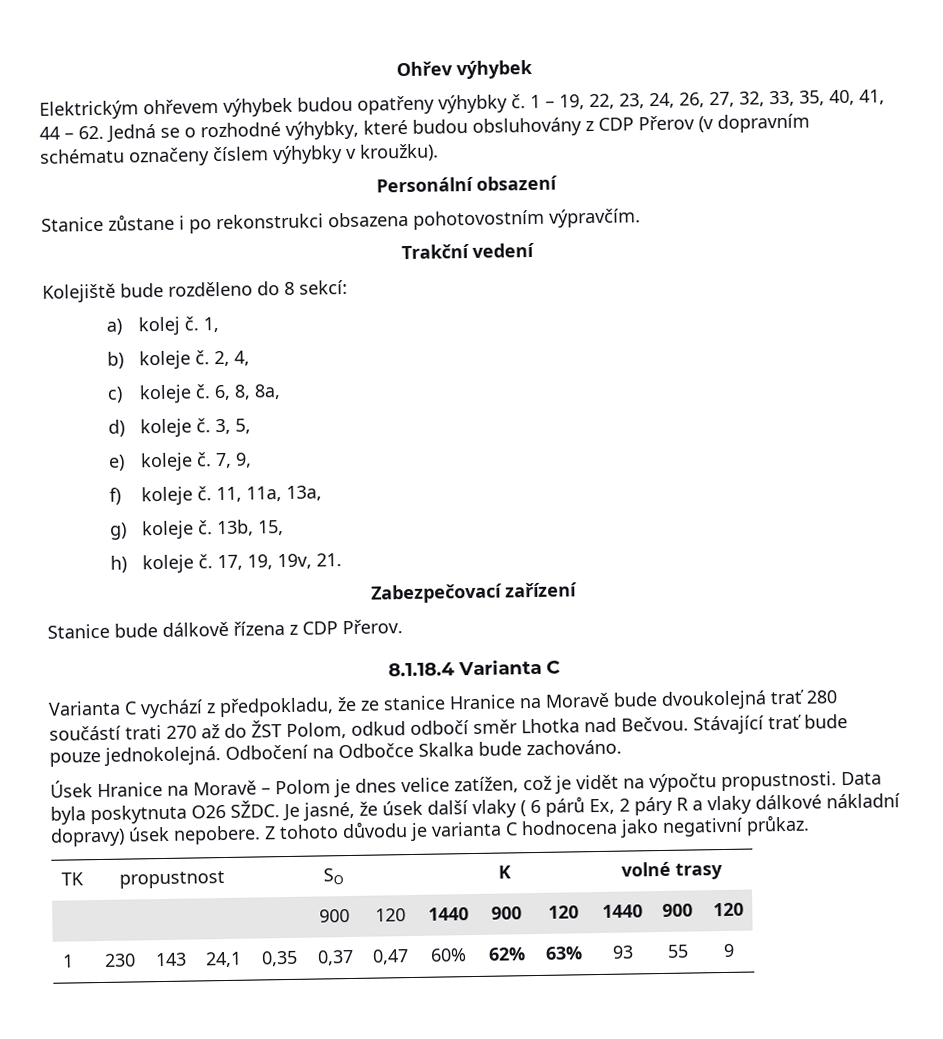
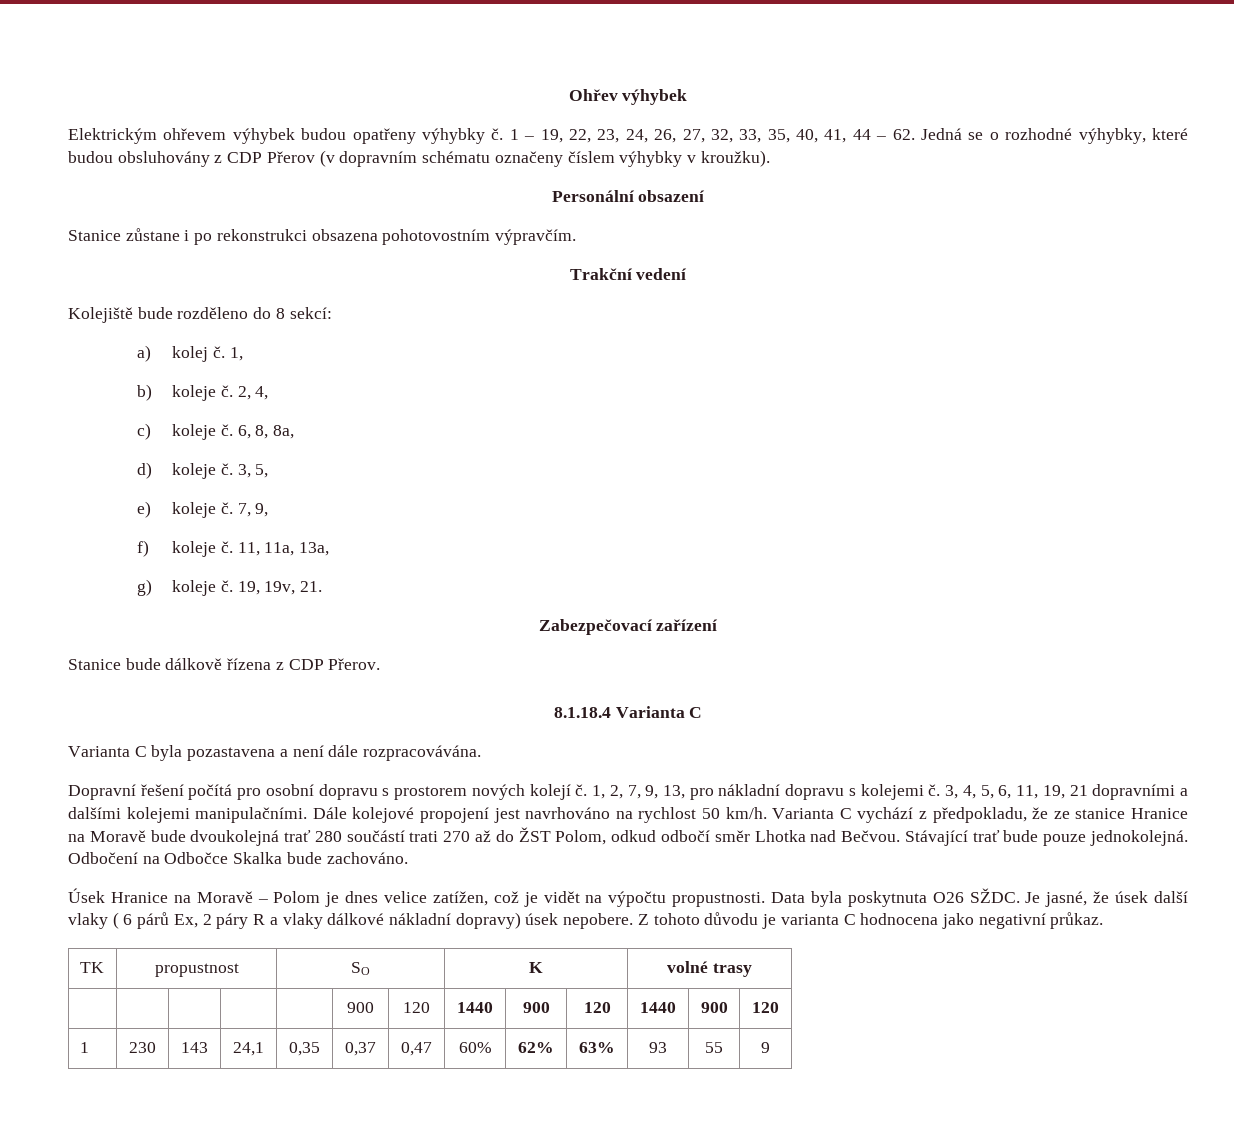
- 13b, 15,
- h) koleje č. 17, 19, 19v, 21.
+ 19, 19v, 21.
- Varianta C vychází z předpokladu, že ze stanice Hranice na Moravě bude dvoukolejná trať 280 součástí trati 270 až do ŽST Polom, odkud odbočí směr Lhotka nad Bečvou.
+ Varianta C byla pozastavena a není dále rozpracovávána.
+ Dopravní řešení počítá pro osobní dopravu s prostorem nových kolejí č. 1, 2, 7, 9, 13, pro nákladní dopravu s kolejemi č. 3, 4, 5, 6, 11, 19, 21 dopravními a dalšími kolejemi manipulačními. Dále kolejové propojení jest navrhováno na rychlost 50 km/h. Varianta C vychází z předpokladu, že ze stanice Hranice na Moravě bude dvoukolejná trať 280 součástí trati 270 až do ŽST Polom, odkud odbočí směr Lhotka nad Bečvou.

